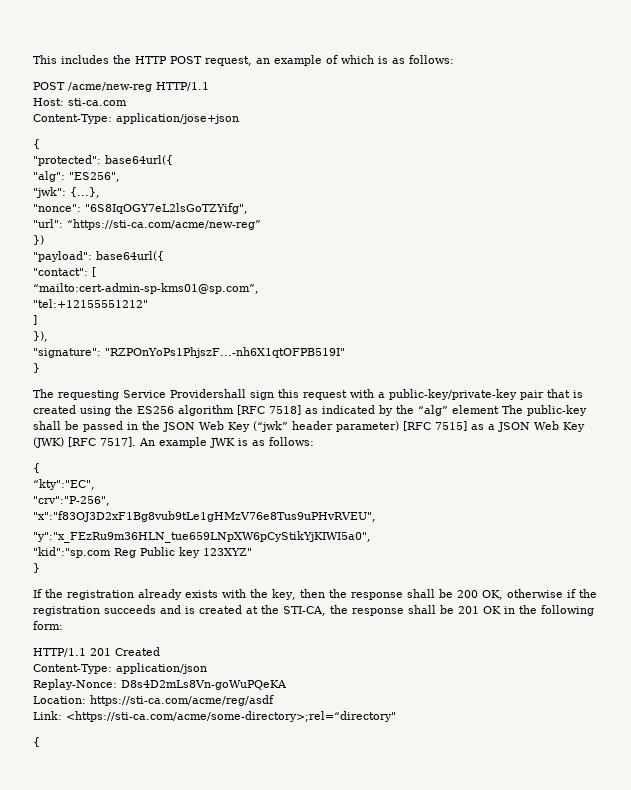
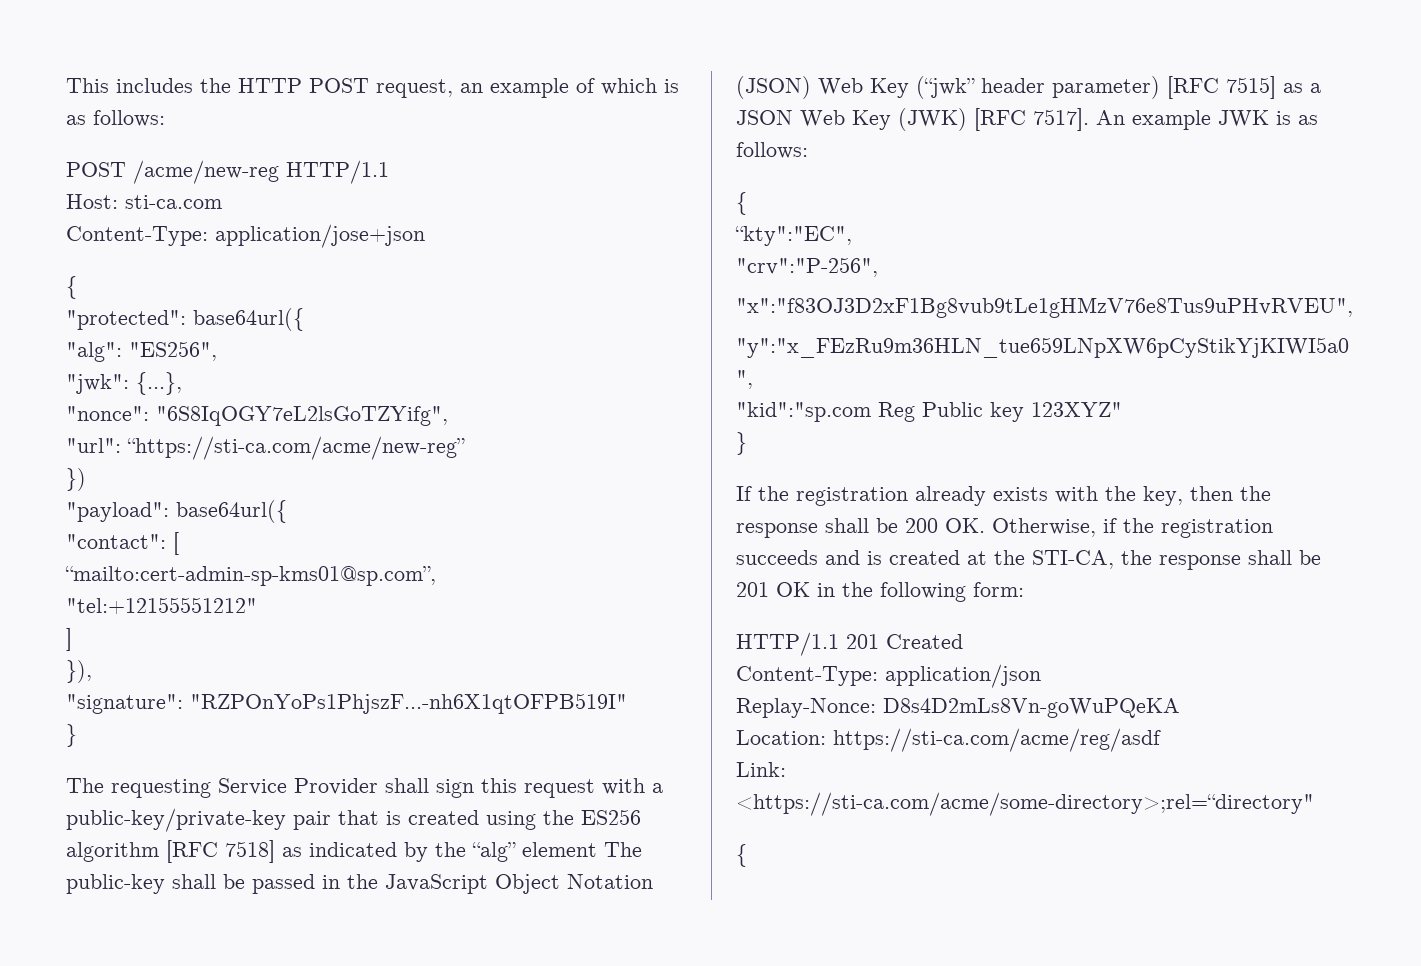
- The requesting Service Providershall sign this request with a public-key/private-key pair that is created using the ES256 algorithm [RFC 7518] as indicated by the “alg” element The public-key shall be passed in the JSON Web Key (“jwk” header parameter) [RFC 7515] as a JSON Web Key (JWK) [RFC 7517].
+ The requesting Service Provider shall sign this request with a public-key/private-key pair that is created using the ES256 algorithm [RFC 7518] as indicated by the “alg” element The public-key shall be passed in the JavaScript Object Notation (JSON) Web Key (“jwk” header parameter) [RFC 7515] as a JSON Web Key (JWK) [RFC 7517].
- If the registration already exists with the key, then the response shall be 200 OK, otherwise if the registration succeeds and is created at the STI-CA, the response shall be 201 OK in the following form:
+ If the registration already exists with the key, then the response shall be 200 OK. Otherwise, if the registration succeeds and is created at the STI-CA, the response shall be 201 OK in the following form:

